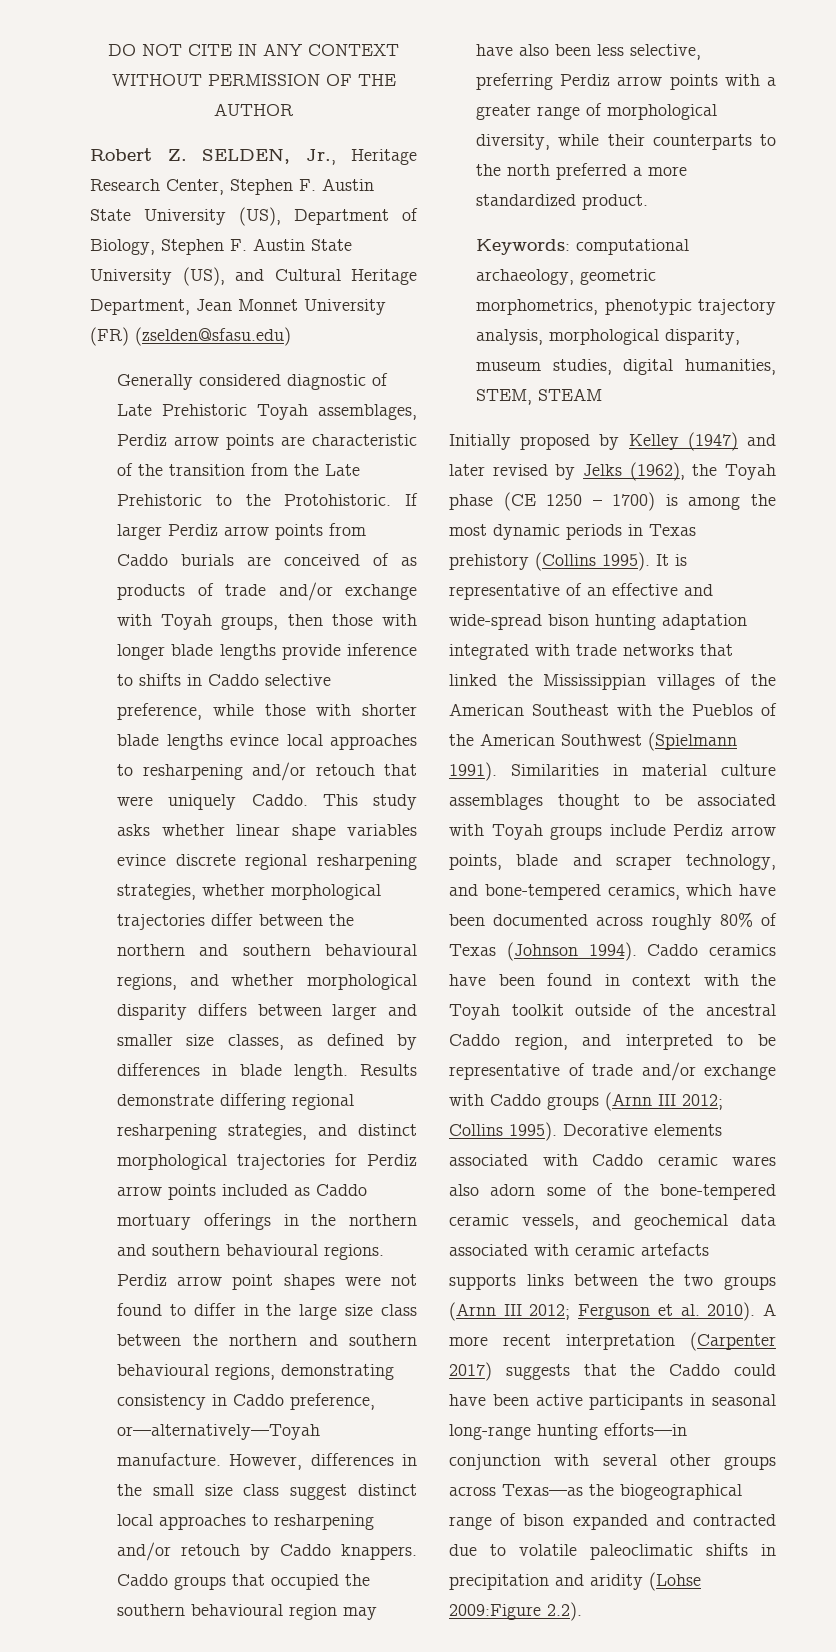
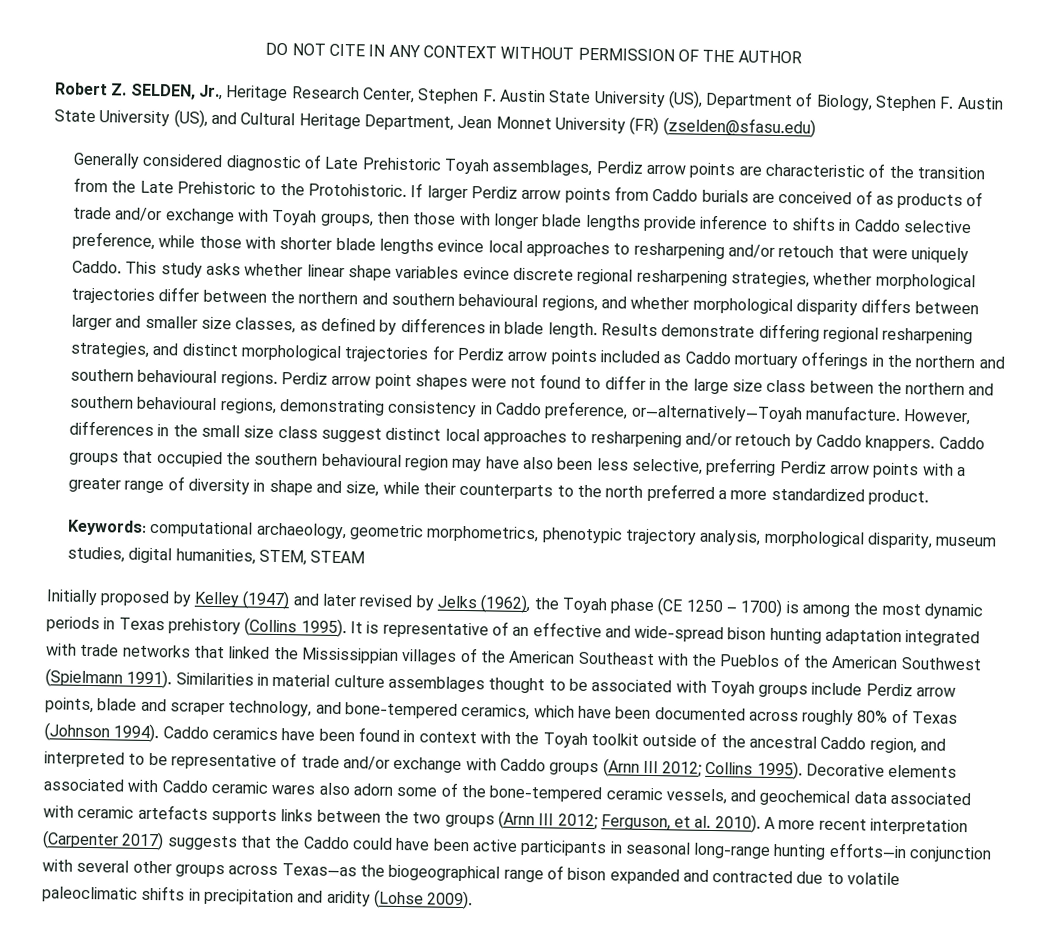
- Caddo groups that occupied the southern behavioural region may have also been less selective, preferring Perdiz arrow points with a greater range of morphological diversity, while their counterparts to the north preferred a more standardized product.
+ Caddo groups that occupied the southern behavioural region may have also been less selective, preferring Perdiz arrow points with a greater range of diversity in shape and size, while their counterparts to the north preferred a more standardized product.
- Decorative elements associated with Caddo ceramic wares also adorn some of the bone-tempered ceramic vessels, and geochemical data associated with ceramic artefacts supports links between the two groups (Arnn III 2012; Ferguson et al. 2010).
+ Decorative elements associated with Caddo ceramic wares also adorn some of the bone-tempered ceramic vessels, and geochemical data associated with ceramic artefacts supports links between the two groups (Arnn III 2012; Ferguson, et al. 2010).
- A more recent interpretation (Carpenter 2017) suggests that the Caddo could have been active participants in seasonal long-range hunting efforts—in conjunction with several other groups across Texas—as the biogeographical range of bison expanded and contracted due to volatile paleoclimatic shifts in precipitation and aridity (Lohse 2009:Figure 2.2).
+ A more recent interpretation (Carpenter 2017) suggests that the Caddo could have been active participants in seasonal long-range hunting efforts—in conjunction with several other groups across Texas—as the biogeographical range of bison expanded and contracted due to volatile paleoclimatic shifts in precipitation and aridity (Lohse 2009).

